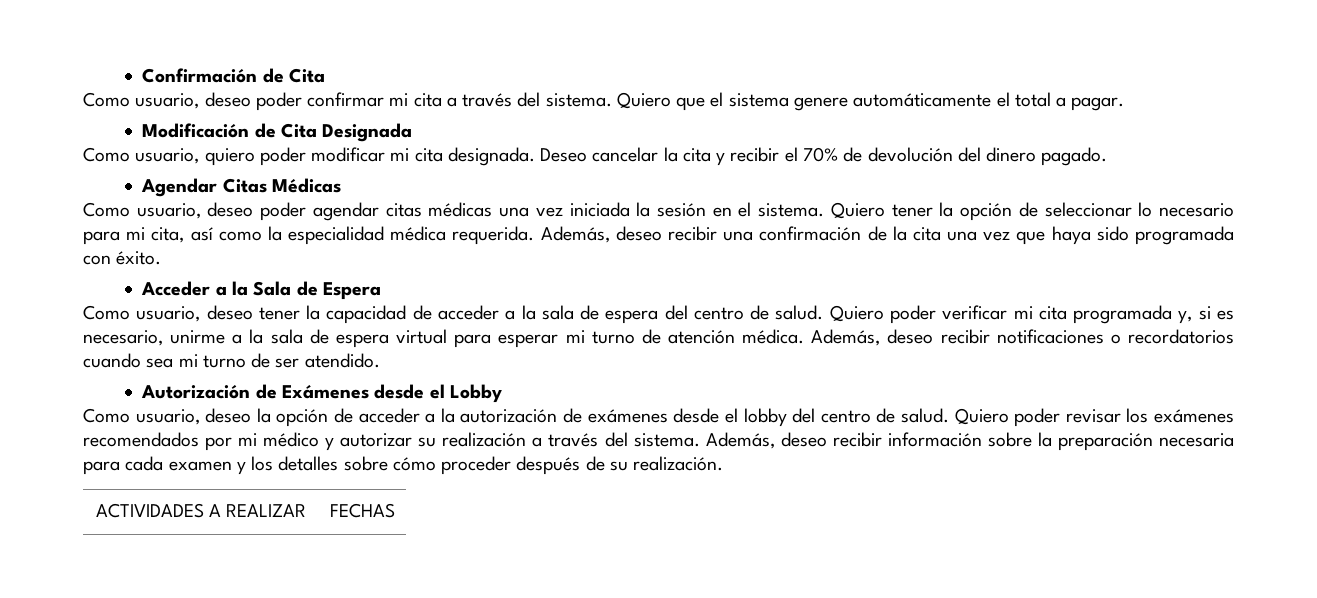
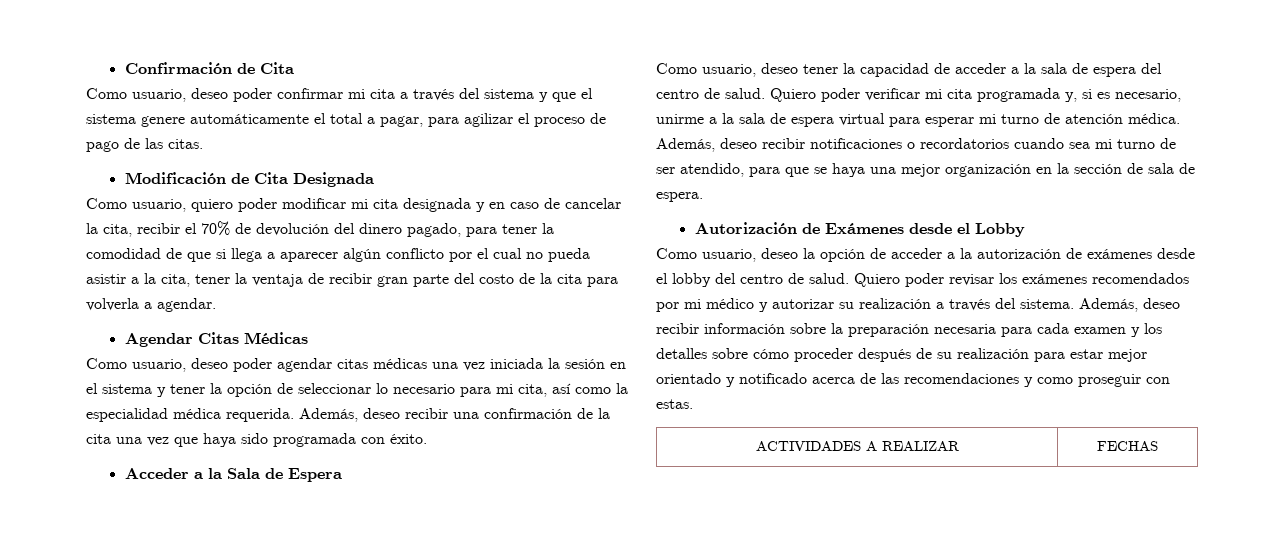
- Como usuario, deseo poder confirmar mi cita a través del sistema. Quiero que el sistema genere automáticamente el total a pagar.
+ Como usuario, deseo poder confirmar mi cita a través del sistema y que el sistema genere automáticamente el total a pagar, para agilizar el proceso de pago de las citas.
- Como usuario, quiero poder modificar mi cita designada. Deseo cancelar la cita y recibir el 70% de devolución del dinero pagado.
+ Como usuario, quiero poder modificar mi cita designada y en caso de cancelar la cita, recibir el 70% de devolución del dinero pagado, para tener la comodidad de que si llega a aparecer algún conflicto por el cual no pueda asistir a la cita, tener la ventaja de recibir gran parte del costo de la cita para volverla a agendar.
- Como usuario, deseo poder agendar citas médicas una vez iniciada la sesión en el sistema. Quiero tener la opción de seleccionar lo necesario para mi cita, así como la especialidad médica requerida.
+ Como usuario, deseo poder agendar citas médicas una vez iniciada la sesión en el sistema y tener la opción de seleccionar lo necesario para mi cita, así como la especialidad médica requerida.
- Además, deseo recibir notificaciones o recordatorios cuando sea mi turno de ser atendido.
+ Además, deseo recibir notificaciones o recordatorios cuando sea mi turno de ser atendido, para que se haya una mejor organización en la sección de sala de espera.
- Además, deseo recibir información sobre la preparación necesaria para cada examen y los detalles sobre cómo proceder después de su realización.
+ Además, deseo recibir información sobre la preparación necesaria para cada examen y los detalles sobre cómo proceder después de su realización para estar mejor orientado y notificado acerca de las recomendaciones y como proseguir con estas.

